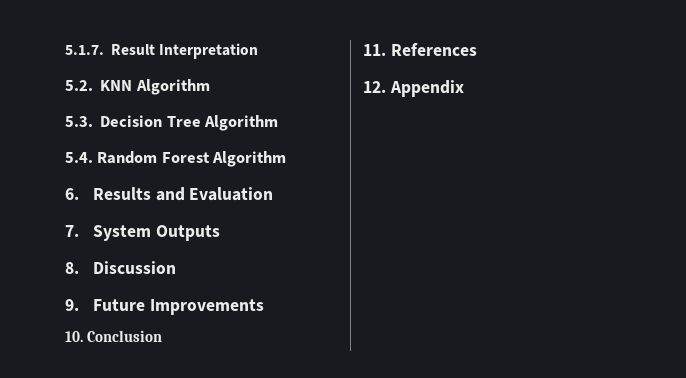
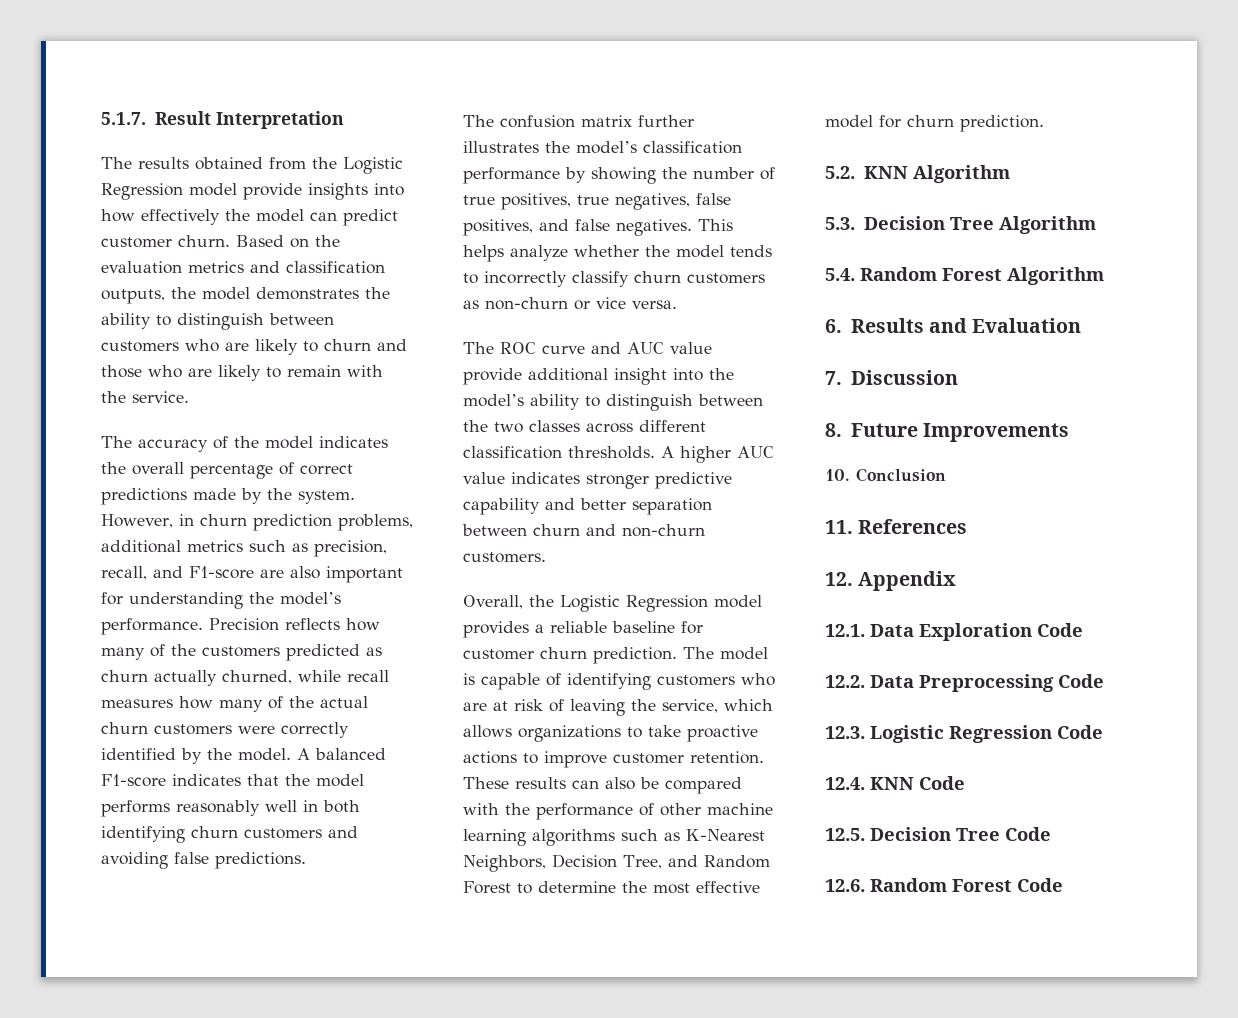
+ The results obtained from the Logistic Regression model provide insights into how effectively the model can predict customer churn. Based on the evaluation metrics and classification outputs, the model demonstrates the ability to distinguish between customers who are likely to churn and those who are likely to remain with the service.
+ The accuracy of the model indicates the overall percentage of correct predictions made by the system. However, in churn prediction problems, additional metrics such as precision, recall, and F1-score are also important for understanding the model’s performance. Precision reflects how many of the customers predicted as churn actually churned, while recall measures how many of the actual churn customers were correctly identified by the model. A balanced F1-score indicates that the model performs reasonably well in both identifying churn customers and avoiding false predictions.
+ The confusion matrix further illustrates the model’s classification performance by showing the number of true positives, true negatives, false positives, and false negatives. This helps analyze whether the model tends to incorrectly classify churn customers as non-churn or vice versa.
+ The ROC curve and AUC value provide additional insight into the model’s ability to distinguish between the two classes across different classification thresholds. A higher AUC value indicates stronger predictive capability and better separation between churn and non-churn customers.
+ Overall, the Logistic Regression model provides a reliable baseline for customer churn prediction. The model is capable of identifying customers who are at risk of leaving the service, which allows organizations to take proactive actions to improve customer retention. These results can also be compared with the performance of other machine learning algorithms such as K-Nearest Neighbors, Decision Tree, and Random Forest to determine the most effective model for churn prediction.
- 7. System Outputs
- 8. Discussion
+ 7. Discussion
- 9. Future Improvements
+ 8. Future Improvements
+ 12.1. Data Exploration Code
+ 12.2. Data Preprocessing Code
+ 12.3. Logistic Regression Code
+ 12.4. KNN Code
+ 12.5. Decision Tree Code
+ 12.6. Random Forest Code

